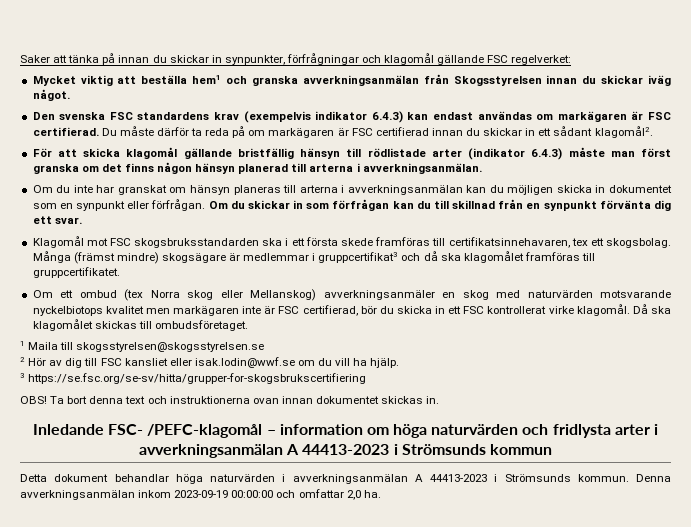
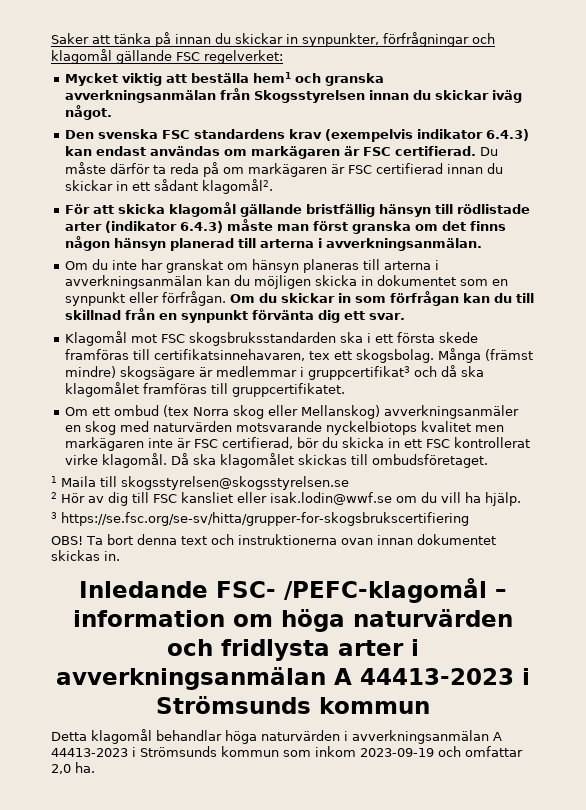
- Detta dokument behandlar höga naturvärden i avverkningsanmälan A 44413-2023 i Strömsunds kommun. Denna avverkningsanmälan inkom 2023-09-19 00:00:00 och omfattar 2,0 ha.
+ Detta klagomål behandlar höga naturvärden i avverkningsanmälan A 44413-2023 i Strömsunds kommun som inkom 2023-09-19 och omfattar 2,0 ha.

